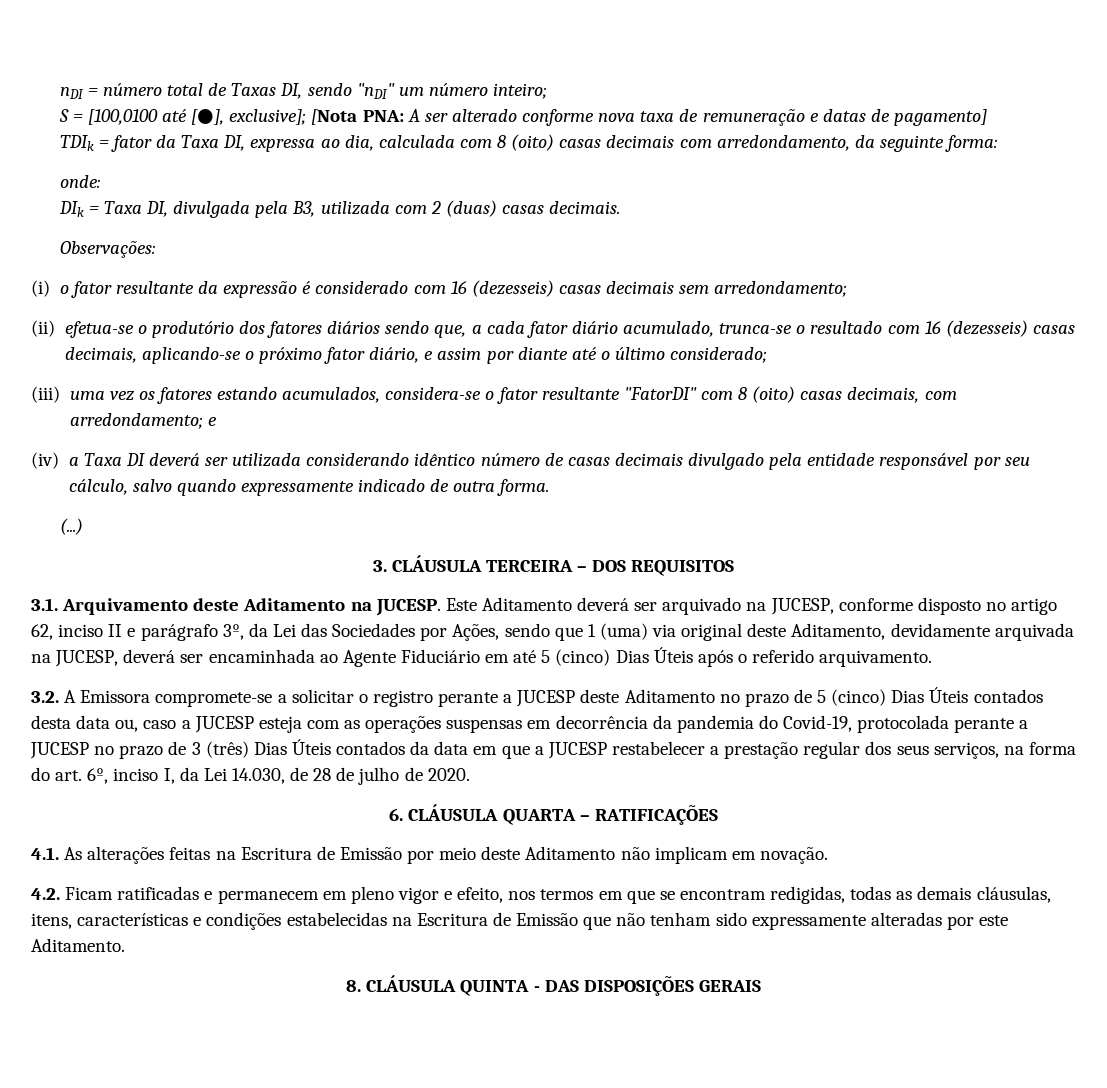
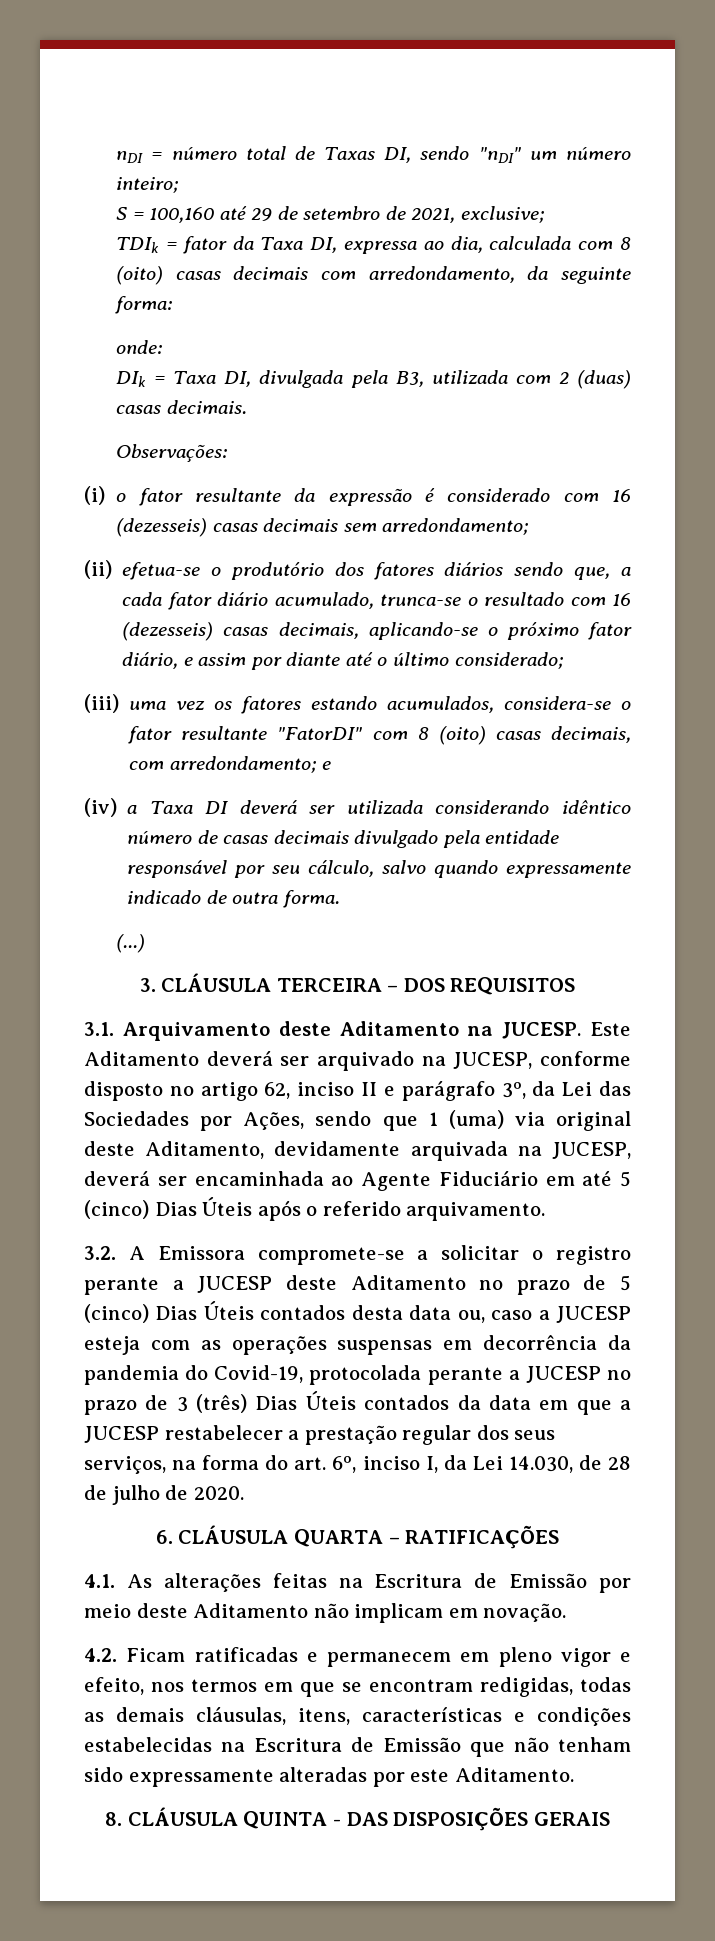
- S = [100,0100 até [●], exclusive]; [Nota PNA: A ser alterado conforme nova taxa de remuneração e datas de pagamento]
+ S = 100,160 até 29 de setembro de 2021, exclusive;

